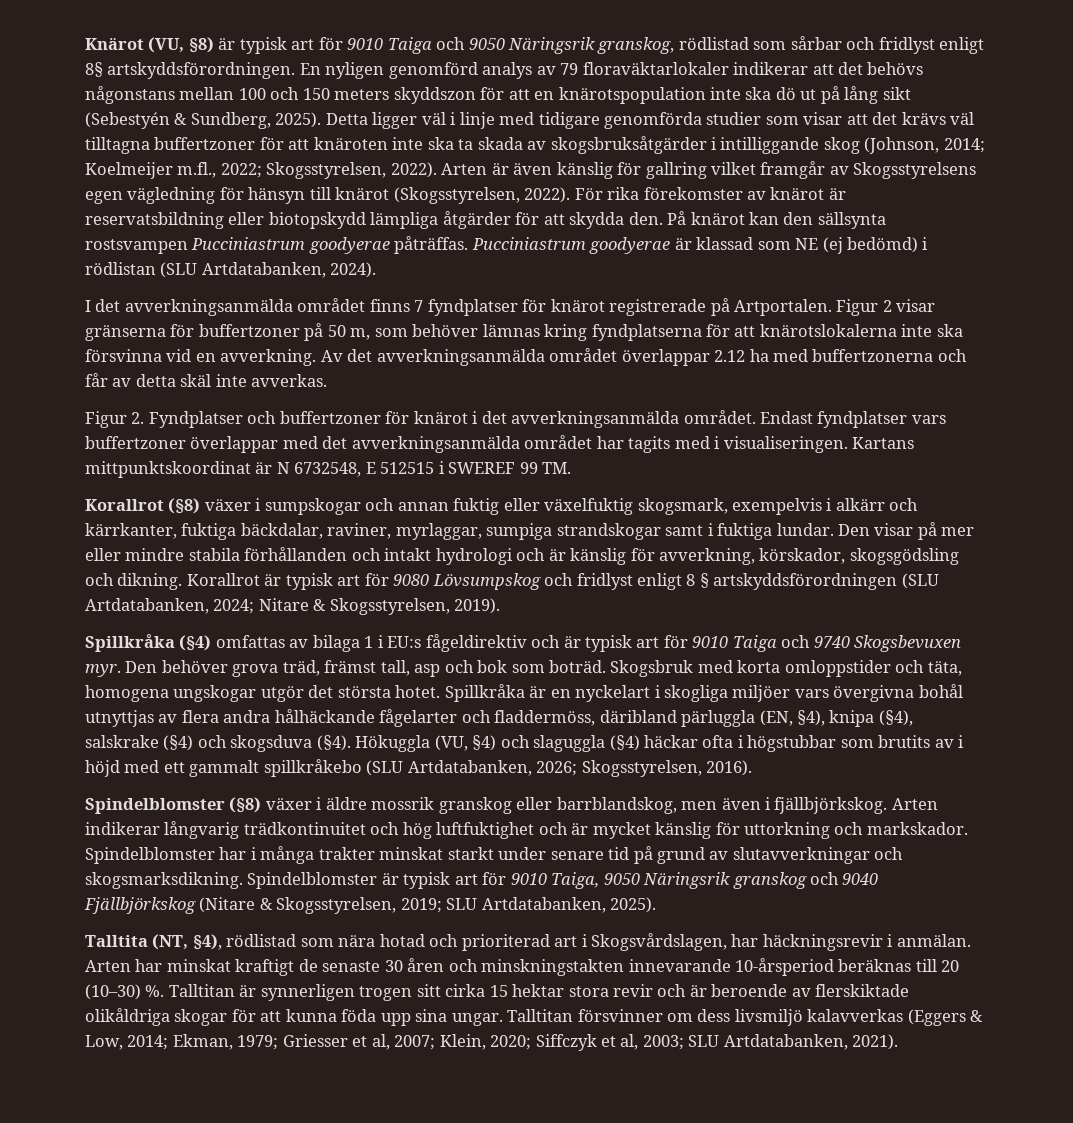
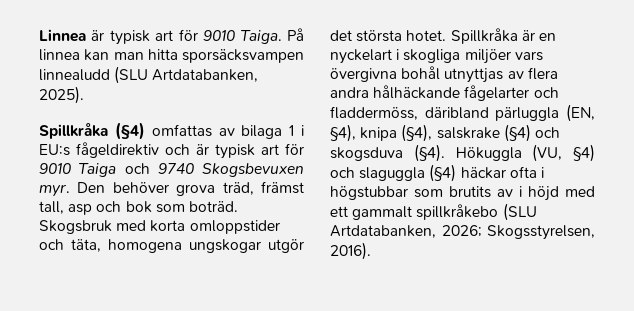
- Knärot (VU, §8) är typisk art för 9010 Taiga och 9050 Näringsrik granskog, rödlistad som sårbar och fridlyst enligt 8§ artskyddsförordningen. En nyligen genomförd analys av 79 floraväktarlokaler indikerar att det behövs någonstans mellan 100 och 150 meters skyddszon för att en knärotspopulation inte ska dö ut på lång sikt (Sebestyén & Sundberg, 2025). Detta ligger väl i linje med tidigare genomförda studier som visar att det krävs väl tilltagna buffertzoner för att knäroten inte ska ta skada av skogsbruksåtgärder i intilliggande skog (Johnson, 2014; Koelmeijer m.fl., 2022; Skogsstyrelsen, 2022). Arten är även känslig för gallring vilket framgår av Skogsstyrelsens egen vägledning för hänsyn till knärot (Skogsstyrelsen, 2022). För rika förekomster av knärot är reservatsbildning eller biotopskydd lämpliga åtgärder för att skydda den. På knärot kan den sällsynta rostsvampen Pucciniastrum goodyerae påträffas. Pucciniastrum goodyerae är klassad som NE (ej bedömd) i rödlistan (SLU Artdatabanken, 2024).
- I det avverkningsanmälda området finns 7 fyndplatser för knärot registrerade på Artportalen. Figur 2 visar gränserna för buffertzoner på 50 m, som behöver lämnas kring fyndplatserna för att knärotslokalerna inte ska försvinna vid en avverkning. Av det avverkningsanmälda området överlappar 2.12 ha med buffertzonerna och får av detta skäl inte avverkas.
- Figur 2. Fyndplatser och buffertzoner för knärot i det avverkningsanmälda området. Endast fyndplatser vars buffertzoner överlappar med det avverkningsanmälda området har tagits med i visualiseringen. Kartans mittpunktskoordinat är N 6732548, E 512515 i SWEREF 99 TM.
- Korallrot (§8) växer i sumpskogar och annan fuktig eller växelfuktig skogsmark, exempelvis i alkärr och kärrkanter, fuktiga bäckdalar, raviner, myrlaggar, sumpiga strandskogar samt i fuktiga lundar. Den visar på mer eller mindre stabila förhållanden och intakt hydrologi och är känslig för avverkning, körskador, skogsgödsling och dikning. Korallrot är typisk art för 9080 Lövsumpskog och fridlyst enligt 8 § artskyddsförordningen (SLU Artdatabanken, 2024; Nitare & Skogsstyrelsen, 2019).
+ Linnea är typisk art för 9010 Taiga. På linnea kan man hitta sporsäcksvampen linnealudd (SLU Artdatabanken, 2025).
- Spindelblomster (§8) växer i äldre mossrik granskog eller barrblandskog, men även i fjällbjörkskog. Arten indikerar långvarig trädkontinuitet och hög luftfuktighet och är mycket känslig för uttorkning och markskador. Spindelblomster har i många trakter minskat starkt under senare tid på grund av slutavverkningar och skogsmarksdikning. Spindelblomster är typisk art för 9010 Taiga, 9050 Näringsrik granskog och 9040 Fjällbjörkskog (Nitare & Skogsstyrelsen, 2019; SLU Artdatabanken, 2025).
- Talltita (NT, §4), rödlistad som nära hotad och prioriterad art i Skogsvårdslagen, har häckningsrevir i anmälan. Arten har minskat kraftigt de senaste 30 åren och minskningstakten innevarande 10-årsperiod beräknas till 20 (10–30) %. Talltitan är synnerligen trogen sitt cirka 15 hektar stora revir och är beroende av flerskiktade olikåldriga skogar för att kunna föda upp sina ungar. Talltitan försvinner om dess livsmiljö kalavverkas (Eggers & Low, 2014; Ekman, 1979; Griesser et al, 2007; Klein, 2020; Siffczyk et al, 2003; SLU Artdatabanken, 2021).

